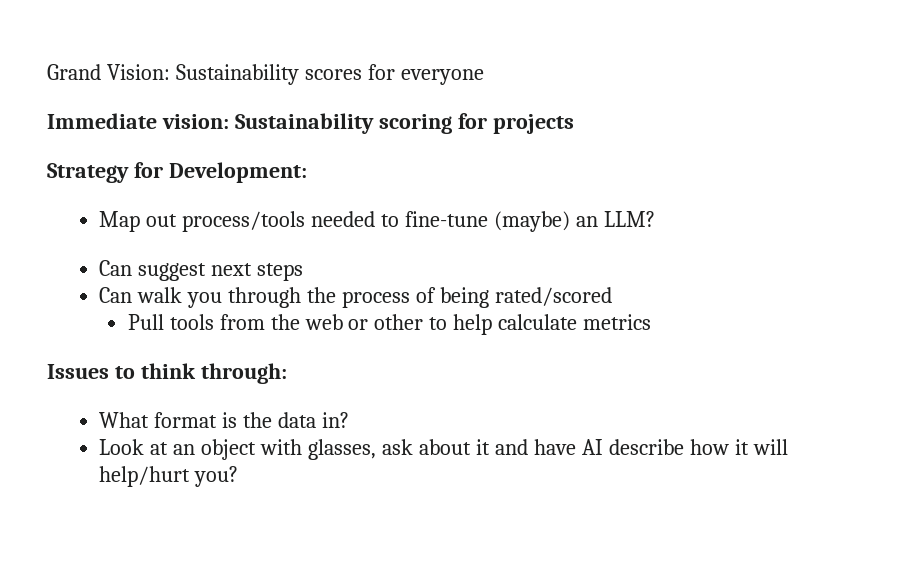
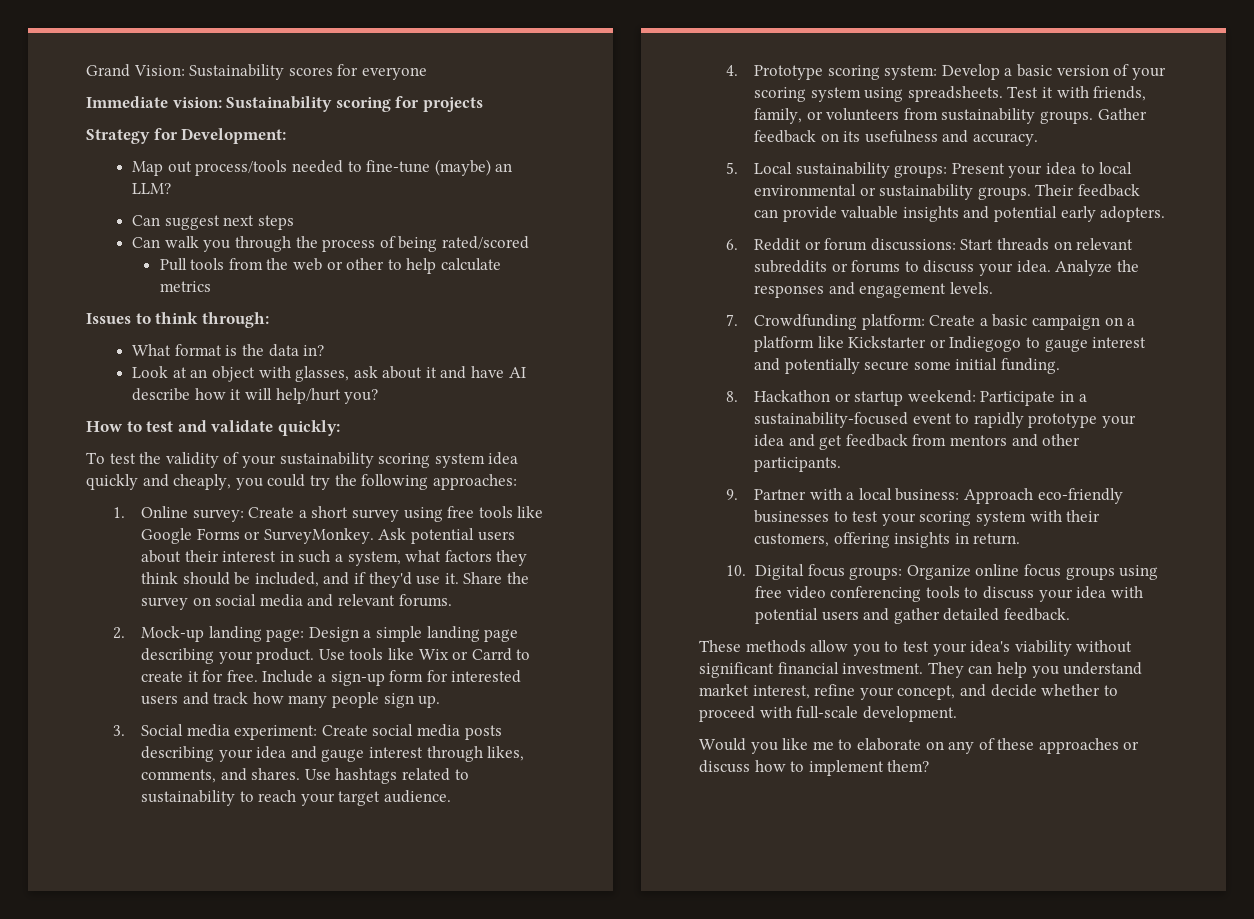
+ How to test and validate quickly:
+ To test the validity of your sustainability scoring system idea quickly and cheaply, you could try the following approaches:
+ 1. Online survey: Create a short survey using free tools like Google Forms or SurveyMonkey. Ask potential users about their interest in such a system, what factors they think should be included, and if they'd use it. Share the survey on social media and relevant forums.
+ 2. Mock-up landing page: Design a simple landing page describing your product. Use tools like Wix or Carrd to create it for free. Include a sign-up form for interested users and track how many people sign up.
+ 3. Social media experiment: Create social media posts describing your idea and gauge interest through likes, comments, and shares. Use hashtags related to sustainability to reach your target audience.
+ 4. Prototype scoring system: Develop a basic version of your scoring system using spreadsheets. Test it with friends, family, or volunteers from sustainability groups. Gather feedback on its usefulness and accuracy.
+ 5. Local sustainability groups: Present your idea to local environmental or sustainability groups. Their feedback can provide valuable insights and potential early adopters.
+ 6. Reddit or forum discussions: Start threads on relevant subreddits or forums to discuss your idea. Analyze the responses and engagement levels.
+ 7. Crowdfunding platform: Create a basic campaign on a platform like Kickstarter or Indiegogo to gauge interest and potentially secure some initial funding.
+ 8. Hackathon or startup weekend: Participate in a sustainability-focused event to rapidly prototype your idea and get feedback from mentors and other participants.
+ 9. Partner with a local business: Approach eco-friendly businesses to test your scoring system with their customers, offering insights in return.
+ 10. Digital focus groups: Organize online focus groups using free video conferencing tools to discuss your idea with potential users and gather detailed feedback.
+ These methods allow you to test your idea's viability without significant financial investment. They can help you understand market interest, refine your concept, and decide whether to proceed with full-scale development.
+ Would you like me to elaborate on any of these approaches or discuss how to implement them?

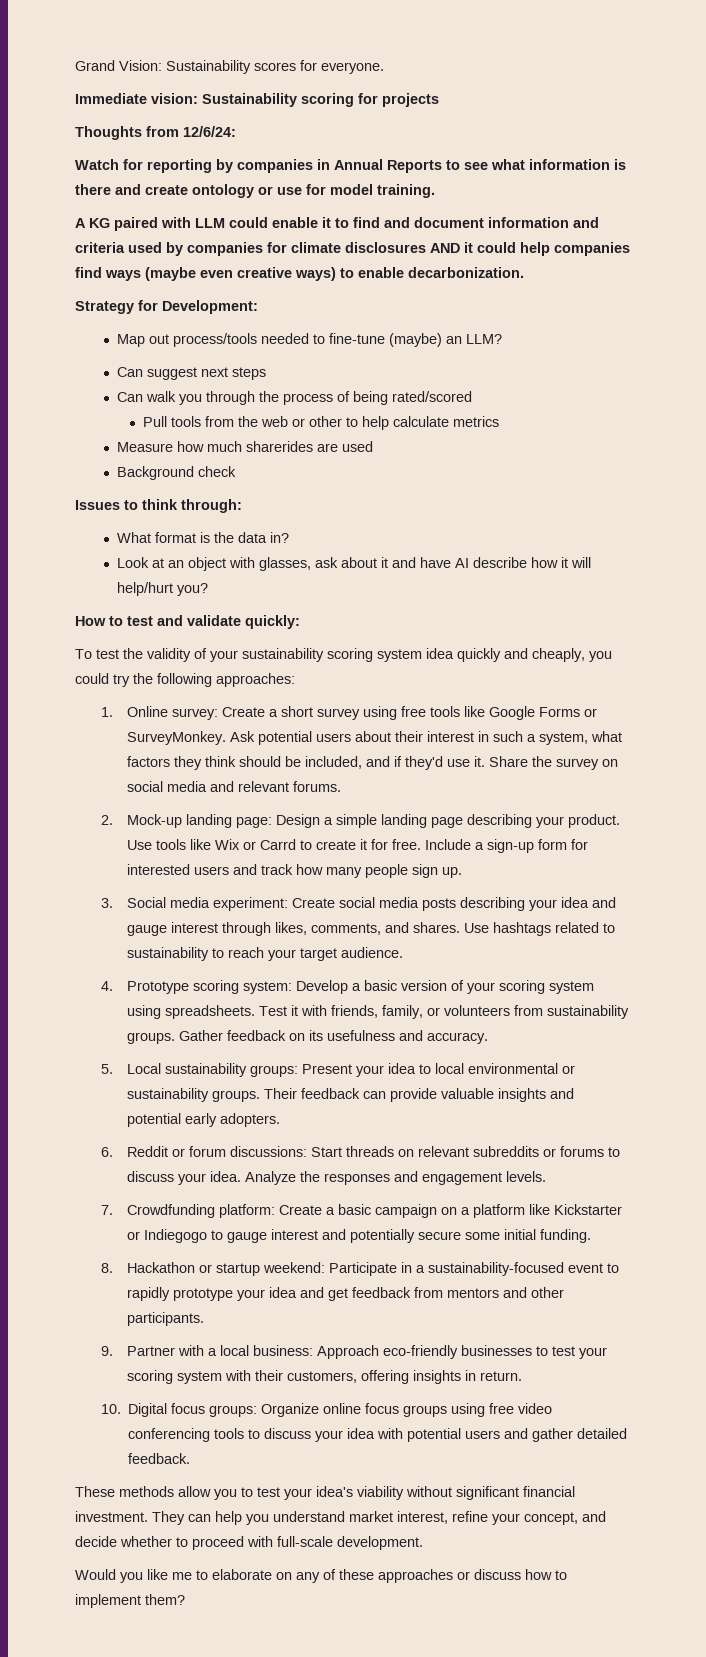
- Grand Vision: Sustainability scores for everyone
+ Grand Vision: Sustainability scores for everyone.
+ Thoughts from 12/6/24:
+ Watch for reporting by companies in Annual Reports to see what information is there and create ontology or use for model training.
+ A KG paired with LLM could enable it to find and document information and criteria used by companies for climate disclosures AND it could help companies find ways (maybe even creative ways) to enable decarbonization.
+ Measure how much sharerides are used
+ Background check

